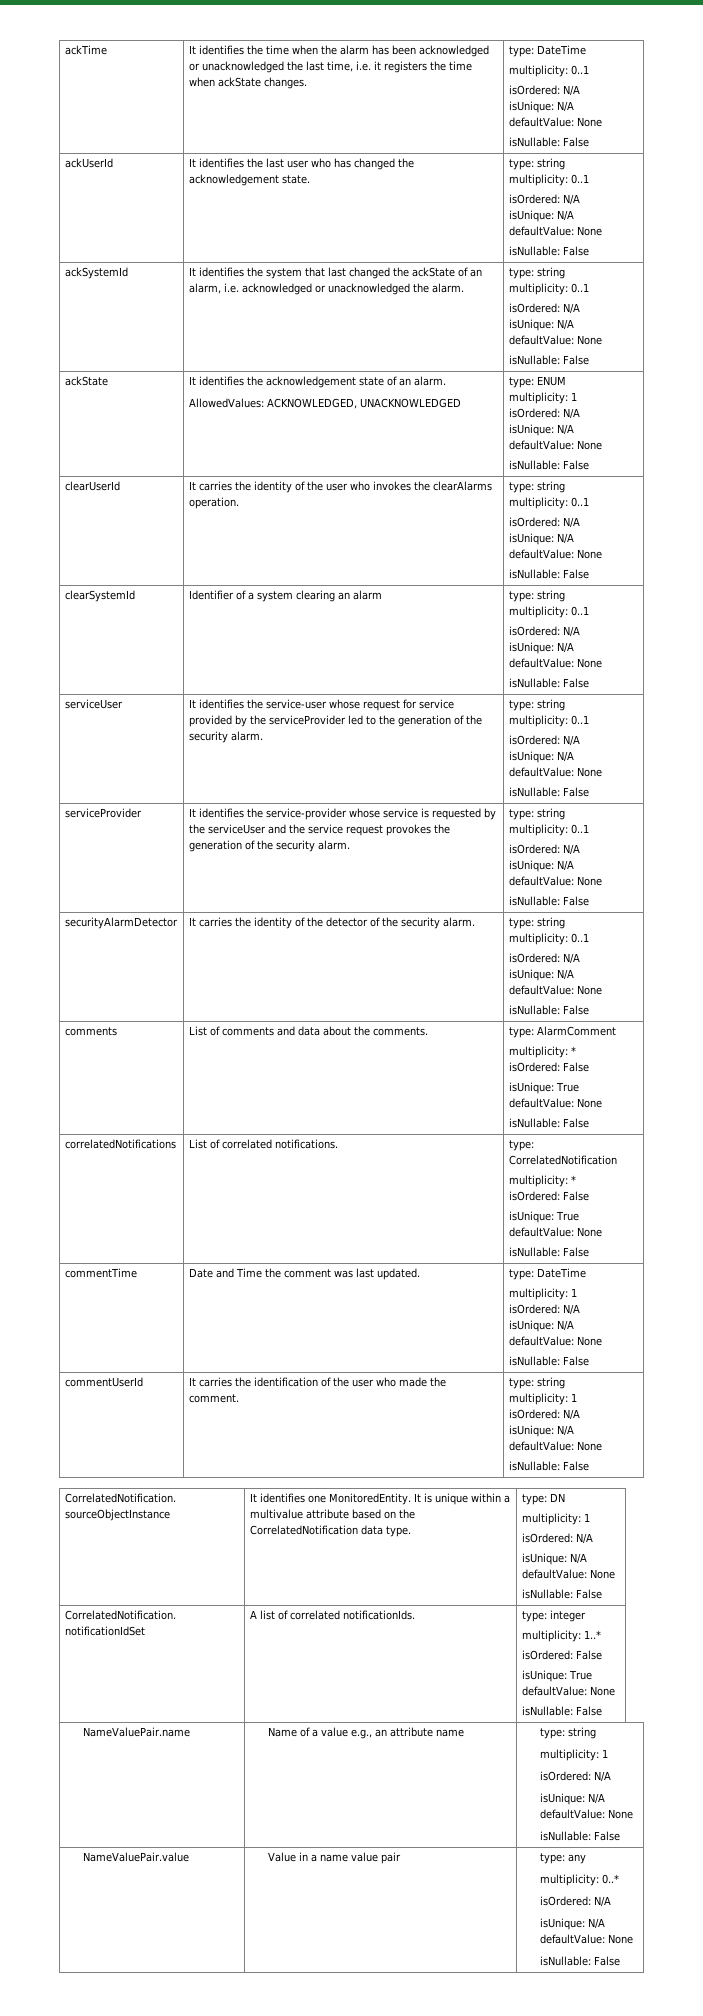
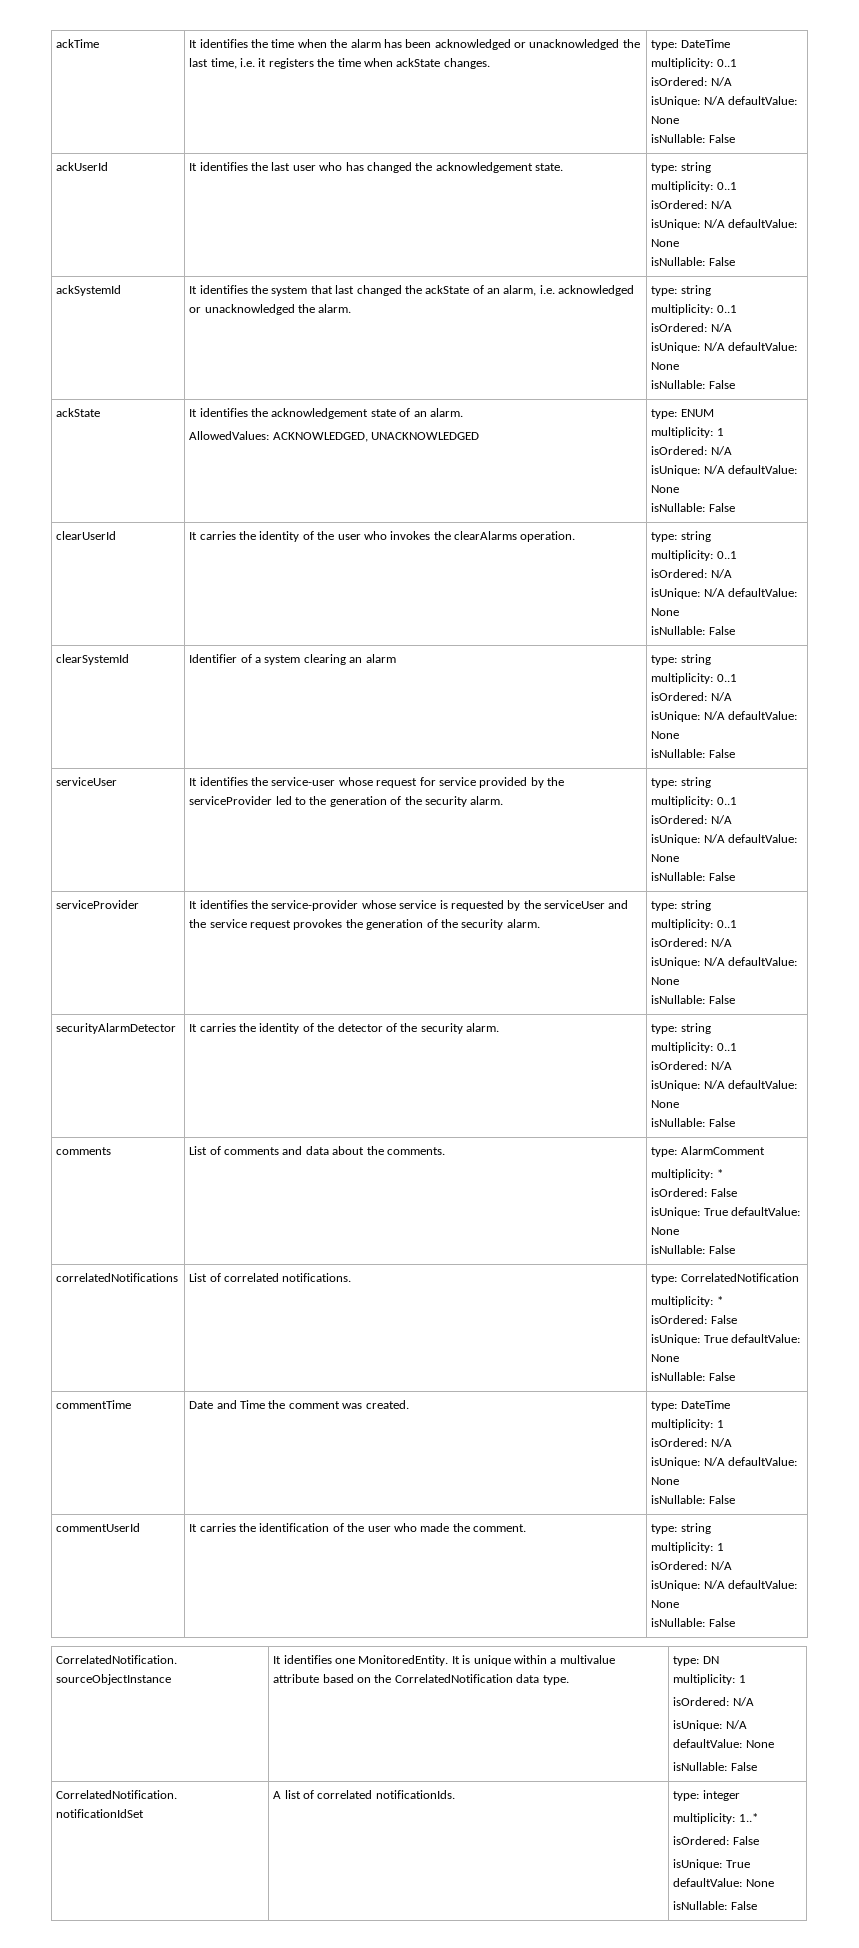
- commentTime | Date and Time the comment was last updated. | type: DateTime
+ commentTime | Date and Time the comment was created. | type: DateTime
- NameValuePair.name | Name of a value e.g., an attribute name | type: string
- multiplicity: 1
- isOrdered: N/A
- isUnique: N/A defaultValue: None
- isNullable: False
- NameValuePair.value | Value in a name value pair | type: any
- multiplicity: 0..*
- isOrdered: N/A
- isUnique: N/A defaultValue: None
- isNullable: False

